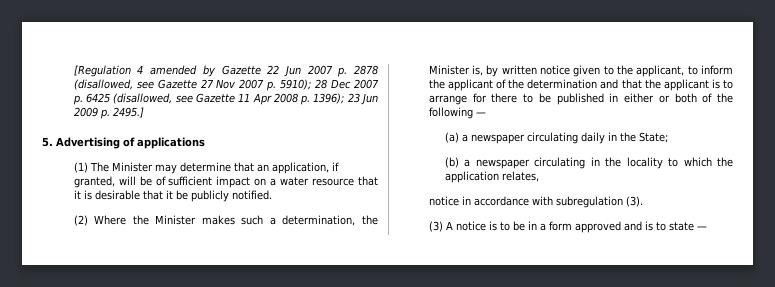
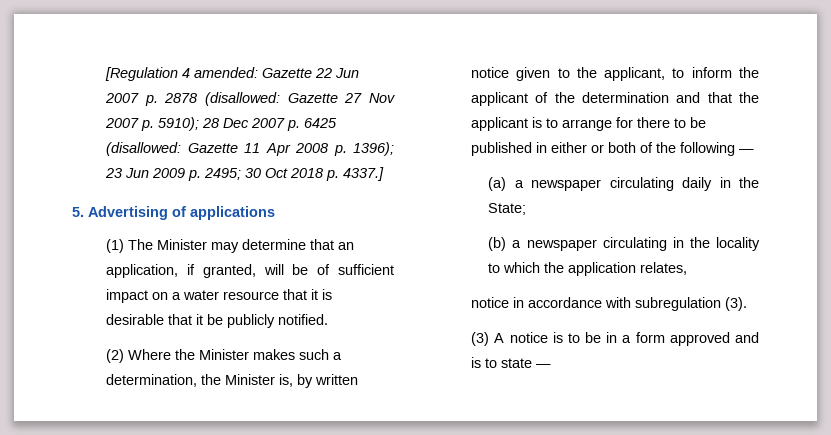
- [Regulation 4 amended by Gazette 22 Jun 2007 p. 2878 (disallowed, see Gazette 27 Nov 2007 p. 5910); 28 Dec 2007 p. 6425 (disallowed, see Gazette 11 Apr 2008 p. 1396); 23 Jun 2009 p. 2495.]
+ [Regulation 4 amended: Gazette 22 Jun 2007 p. 2878 (disallowed: Gazette 27 Nov 2007 p. 5910); 28 Dec 2007 p. 6425 (disallowed: Gazette 11 Apr 2008 p. 1396); 23 Jun 2009 p. 2495; 30 Oct 2018 p. 4337.]

